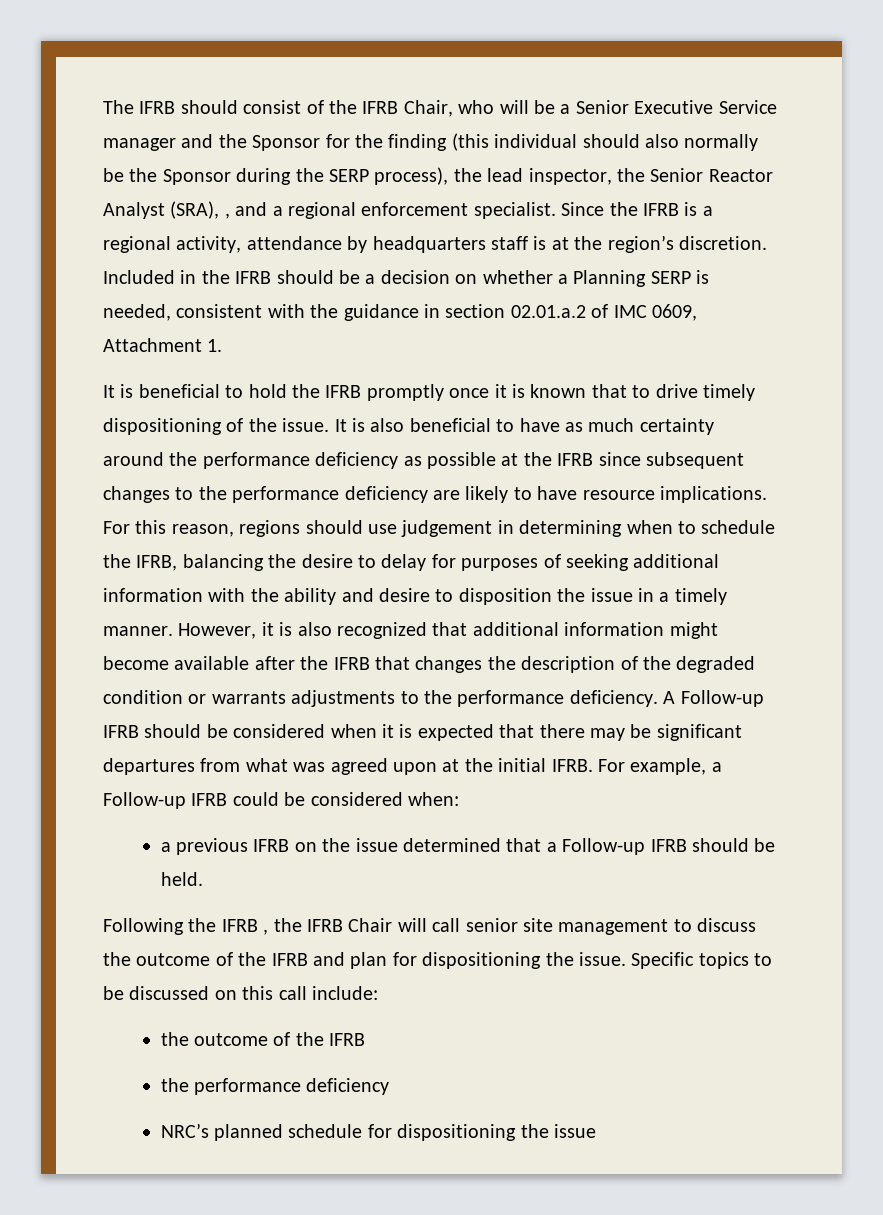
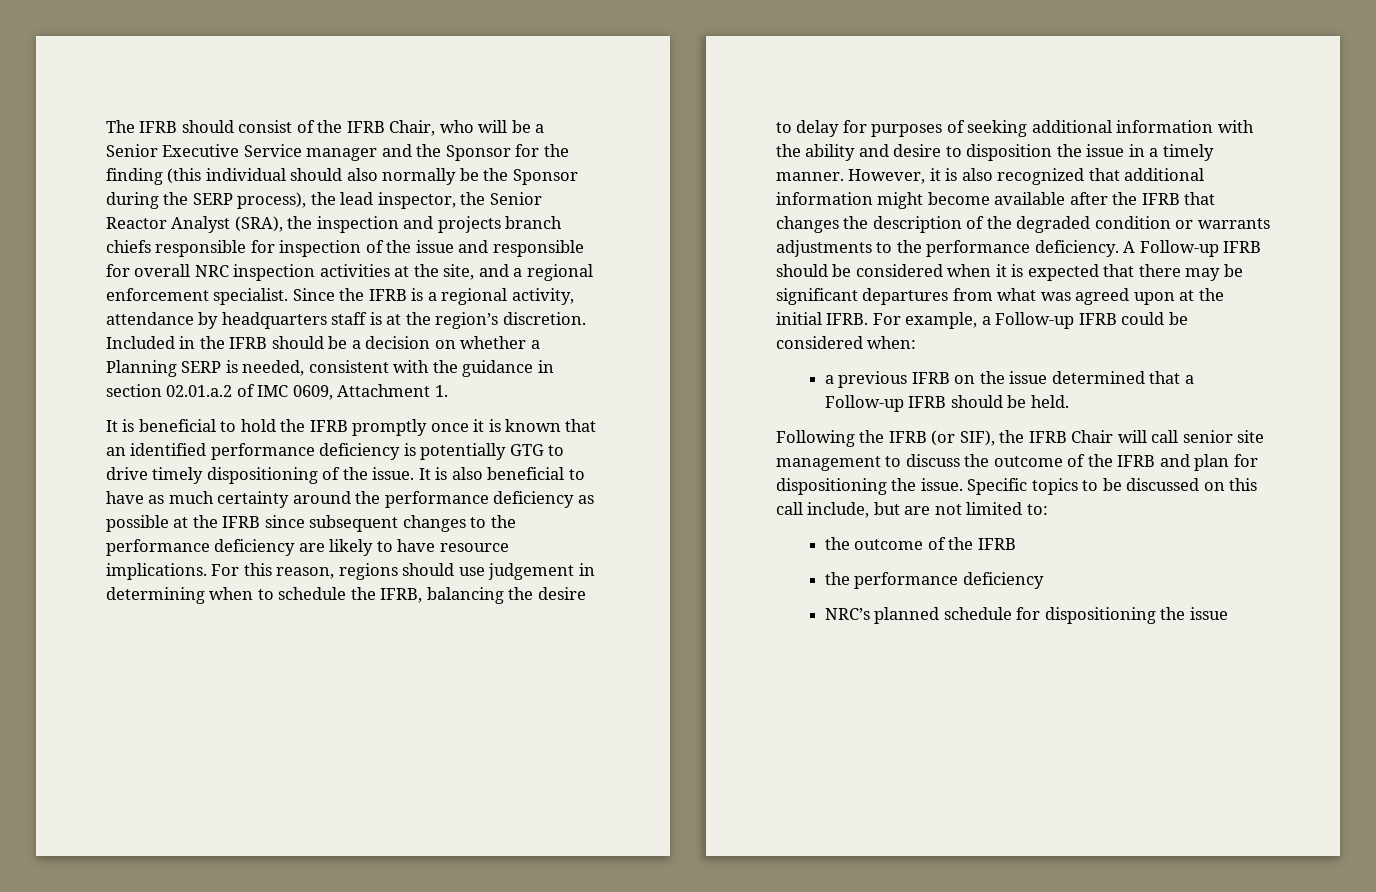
- The IFRB should consist of the IFRB Chair, who will be a Senior Executive Service manager and the Sponsor for the finding (this individual should also normally be the Sponsor during the SERP process), the lead inspector, the Senior Reactor Analyst (SRA), , and a regional enforcement specialist.
+ The IFRB should consist of the IFRB Chair, who will be a Senior Executive Service manager and the Sponsor for the finding (this individual should also normally be the Sponsor during the SERP process), the lead inspector, the Senior Reactor Analyst (SRA), the inspection and projects branch chiefs responsible for inspection of the issue and responsible for overall NRC inspection activities at the site, and a regional enforcement specialist.
- It is beneficial to hold the IFRB promptly once it is known that to drive timely dispositioning of the issue.
+ It is beneficial to hold the IFRB promptly once it is known that an identified performance deficiency is potentially GTG to drive timely dispositioning of the issue.
- Following the IFRB , the IFRB Chair will call senior site management to discuss the outcome of the IFRB and plan for dispositioning the issue.
+ Following the IFRB (or SIF), the IFRB Chair will call senior site management to discuss the outcome of the IFRB and plan for dispositioning the issue.
- Specific topics to be discussed on this call include:
+ Specific topics to be discussed on this call include, but are not limited to:

